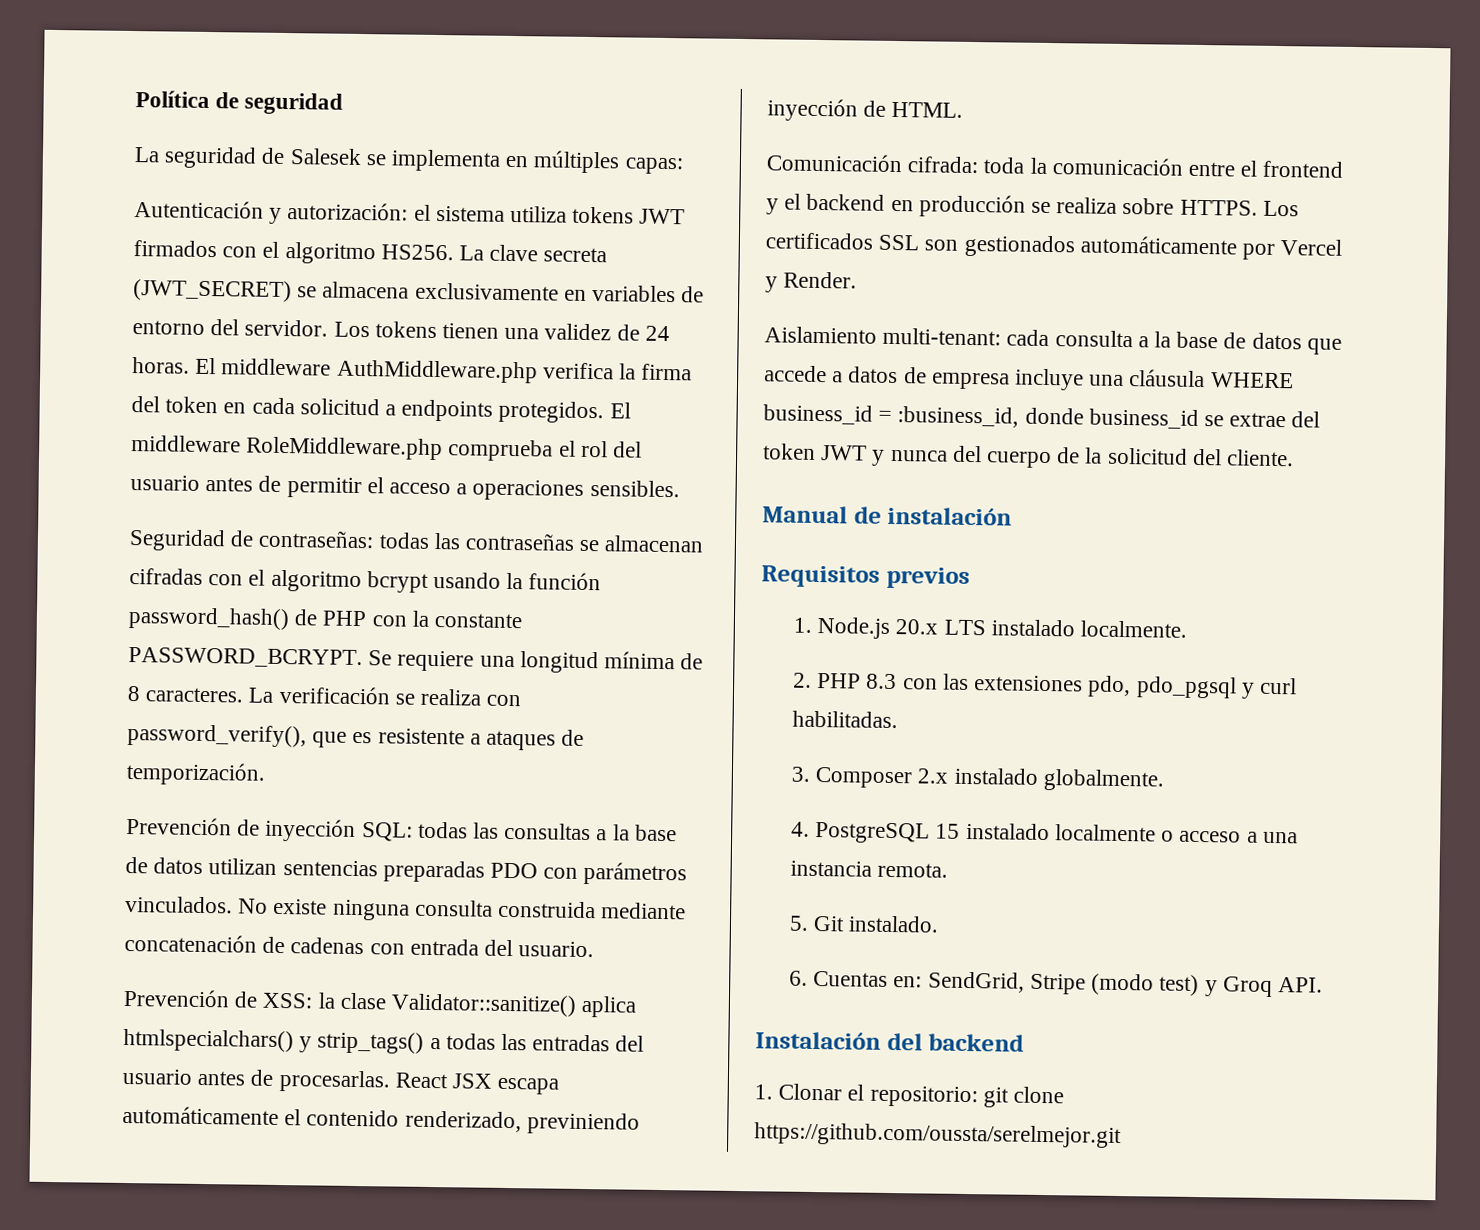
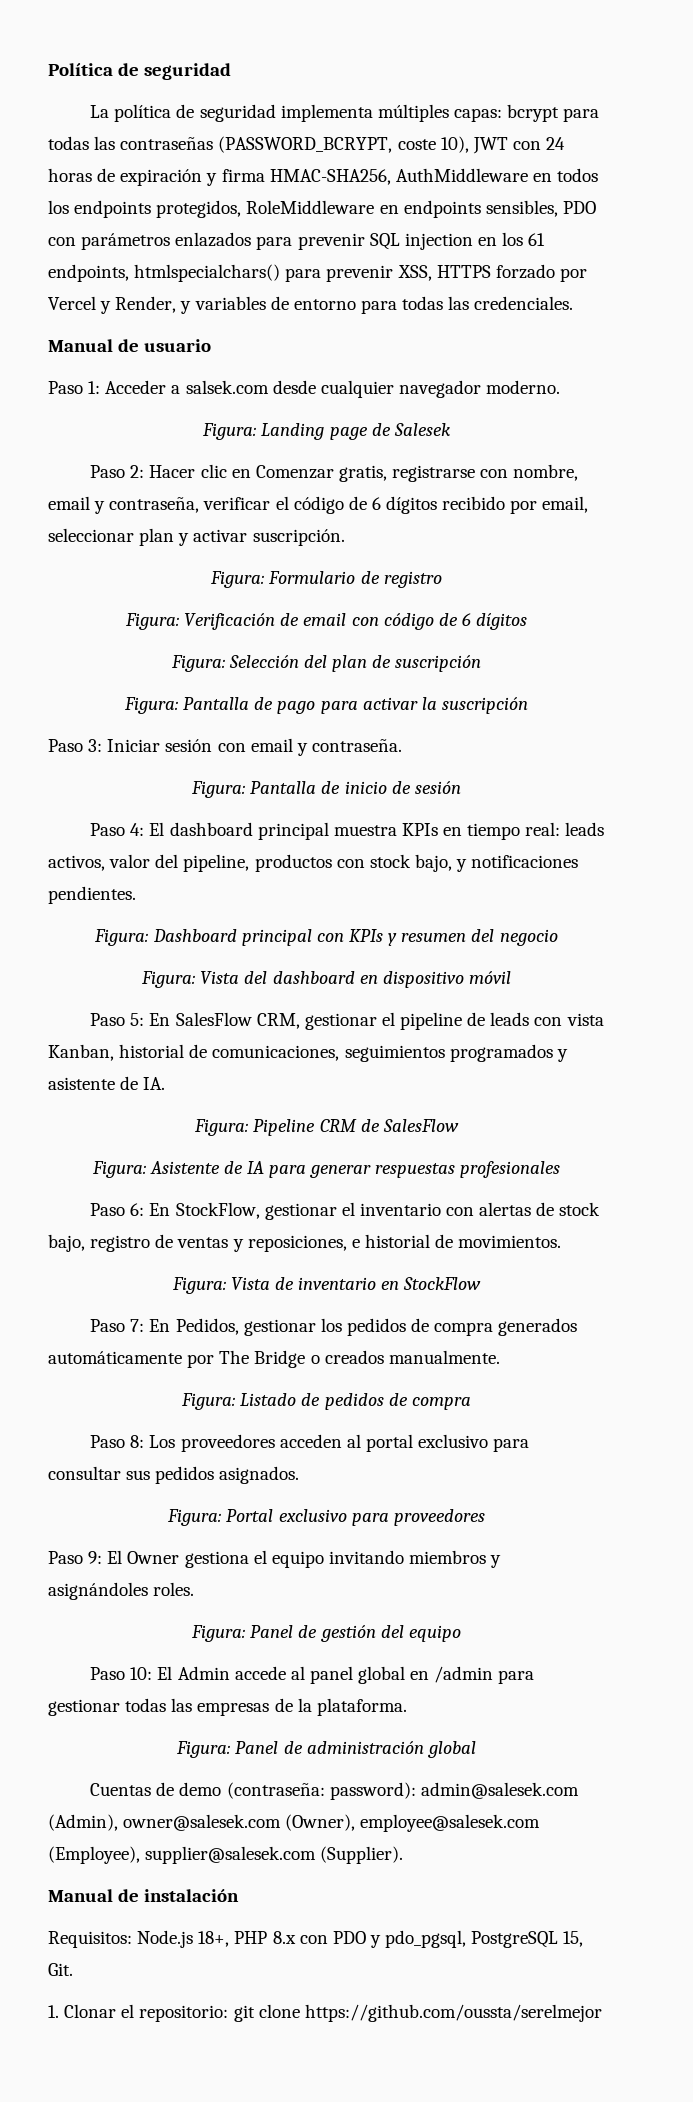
- La seguridad de Salesek se implementa en múltiples capas:
- Autenticación y autorización: el sistema utiliza tokens JWT firmados con el algoritmo HS256. La clave secreta (JWT_SECRET) se almacena exclusivamente en variables de entorno del servidor. Los tokens tienen una validez de 24 horas. El middleware AuthMiddleware.php verifica la firma del token en cada solicitud a endpoints protegidos. El middleware RoleMiddleware.php comprueba el rol del usuario antes de permitir el acceso a operaciones sensibles.
- Seguridad de contraseñas: todas las contraseñas se almacenan cifradas con el algoritmo bcrypt usando la función password_hash() de PHP con la constante PASSWORD_BCRYPT. Se requiere una longitud mínima de 8 caracteres. La verificación se realiza con password_verify(), que es resistente a ataques de temporización.
- Prevención de inyección SQL: todas las consultas a la base de datos utilizan sentencias preparadas PDO con parámetros vinculados. No existe ninguna consulta construida mediante concatenación de cadenas con entrada del usuario.
- Prevención de XSS: la clase Validator::sanitize() aplica htmlspecialchars() y strip_tags() a todas las entradas del usuario antes de procesarlas. React JSX escapa automáticamente el contenido renderizado, previniendo inyección de HTML.
- Comunicación cifrada: toda la comunicación entre el frontend y el backend en producción se realiza sobre HTTPS. Los certificados SSL son gestionados automáticamente por Vercel y Render.
- Aislamiento multi-tenant: cada consulta a la base de datos que accede a datos de empresa incluye una cláusula WHERE business_id = :business_id, donde business_id se extrae del token JWT y nunca del cuerpo de la solicitud del cliente.
+ La política de seguridad implementa múltiples capas: bcrypt para todas las contraseñas (PASSWORD_BCRYPT, coste 10), JWT con 24 horas de expiración y firma HMAC-SHA256, AuthMiddleware en todos los endpoints protegidos, RoleMiddleware en endpoints sensibles, PDO con parámetros enlazados para prevenir SQL injection en los 61 endpoints, htmlspecialchars() para prevenir XSS, HTTPS forzado por Vercel y Render, y variables de entorno para todas las credenciales.
+ Manual de usuario
+ Paso 1: Acceder a salsek.com desde cualquier navegador moderno.
+ Figura: Landing page de Salesek
+ Paso 2: Hacer clic en Comenzar gratis, registrarse con nombre, email y contraseña, verificar el código de 6 dígitos recibido por email, seleccionar plan y activar suscripción.
+ Figura: Formulario de registro
+ Figura: Verificación de email con código de 6 dígitos
+ Figura: Selección del plan de suscripción
+ Figura: Pantalla de pago para activar la suscripción
+ Paso 3: Iniciar sesión con email y contraseña.
+ Figura: Pantalla de inicio de sesión
+ Paso 4: El dashboard principal muestra KPIs en tiempo real: leads activos, valor del pipeline, productos con stock bajo, y notificaciones pendientes.
+ Figura: Dashboard principal con KPIs y resumen del negocio
+ Figura: Vista del dashboard en dispositivo móvil
+ Paso 5: En SalesFlow CRM, gestionar el pipeline de leads con vista Kanban, historial de comunicaciones, seguimientos programados y asistente de IA.
+ Figura: Pipeline CRM de SalesFlow
+ Figura: Asistente de IA para generar respuestas profesionales
+ Paso 6: En StockFlow, gestionar el inventario con alertas de stock bajo, registro de ventas y reposiciones, e historial de movimientos.
+ Figura: Vista de inventario en StockFlow
+ Paso 7: En Pedidos, gestionar los pedidos de compra generados automáticamente por The Bridge o creados manualmente.
+ Figura: Listado de pedidos de compra
+ Paso 8: Los proveedores acceden al portal exclusivo para consultar sus pedidos asignados.
+ Figura: Portal exclusivo para proveedores
+ Paso 9: El Owner gestiona el equipo invitando miembros y asignándoles roles.
+ Figura: Panel de gestión del equipo
+ Paso 10: El Admin accede al panel global en /admin para gestionar todas las empresas de la plataforma.
+ Figura: Panel de administración global
+ Cuentas de demo (contraseña: password): admin@salesek.com (Admin), owner@salesek.com (Owner), employee@salesek.com (Employee), supplier@salesek.com (Supplier).
  Manual de instalación
- Requisitos previos
- 1. Node.js 20.x LTS instalado localmente.
- 2. PHP 8.3 con las extensiones pdo, pdo_pgsql y curl habilitadas.
- 3. Composer 2.x instalado globalmente.
- 4. PostgreSQL 15 instalado localmente o acceso a una instancia remota.
- 5. Git instalado.
- 6. Cuentas en: SendGrid, Stripe (modo test) y Groq API.
- Instalación del backend
+ Requisitos: Node.js 18+, PHP 8.x con PDO y pdo_pgsql, PostgreSQL 15, Git.
- 1. Clonar el repositorio: git clone https://github.com/oussta/serelmejor.git
+ 1. Clonar el repositorio: git clone https://github.com/oussta/serelmejor

